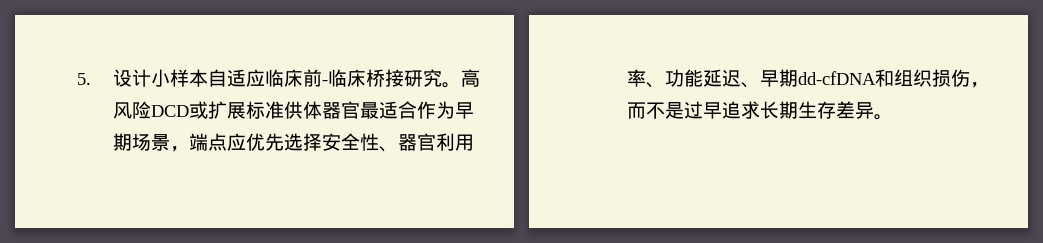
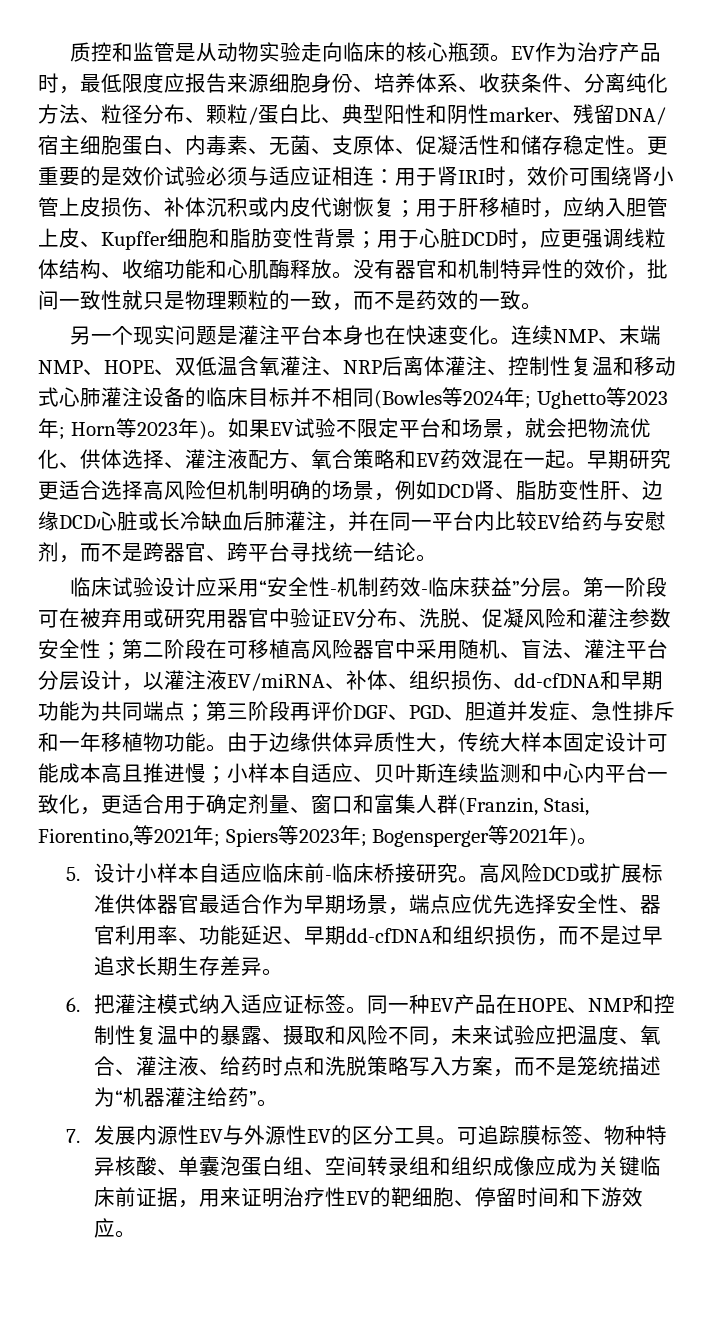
+ 质控和监管是从动物实验走向临床的核心瓶颈。EV作为治疗产品时，最低限度应报告来源细胞身份、培养体系、收获条件、分离纯化方法、粒径分布、颗粒/蛋白比、典型阳性和阴性marker、残留DNA/宿主细胞蛋白、内毒素、无菌、支原体、促凝活性和储存稳定性。更重要的是效价试验必须与适应证相连：用于肾IRI时，效价可围绕肾小管上皮损伤、补体沉积或内皮代谢恢复；用于肝移植时，应纳入胆管上皮、Kupffer细胞和脂肪变性背景；用于心脏DCD时，应更强调线粒体结构、收缩功能和心肌酶释放。没有器官和机制特异性的效价，批间一致性就只是物理颗粒的一致，而不是药效的一致。
+ 另一个现实问题是灌注平台本身也在快速变化。连续NMP、末端NMP、HOPE、双低温含氧灌注、NRP后离体灌注、控制性复温和移动式心肺灌注设备的临床目标并不相同(Bowles等2024年; Ughetto等2023年; Horn等2023年)。如果EV试验不限定平台和场景，就会把物流优化、供体选择、灌注液配方、氧合策略和EV药效混在一起。早期研究更适合选择高风险但机制明确的场景，例如DCD肾、脂肪变性肝、边缘DCD心脏或长冷缺血后肺灌注，并在同一平台内比较EV给药与安慰剂，而不是跨器官、跨平台寻找统一结论。
+ 临床试验设计应采用“安全性-机制药效-临床获益”分层。第一阶段可在被弃用或研究用器官中验证EV分布、洗脱、促凝风险和灌注参数安全性；第二阶段在可移植高风险器官中采用随机、盲法、灌注平台分层设计，以灌注液EV/miRNA、补体、组织损伤、dd-cfDNA和早期功能为共同端点；第三阶段再评价DGF、PGD、胆道并发症、急性排斥和一年移植物功能。由于边缘供体异质性大，传统大样本固定设计可能成本高且推进慢；小样本自适应、贝叶斯连续监测和中心内平台一致化，更适合用于确定剂量、窗口和富集人群(Franzin, Stasi, Fiorentino,等2021年; Spiers等2023年; Bogensperger等2021年)。
+ 6.把灌注模式纳入适应证标签。同一种EV产品在HOPE、NMP和控制性复温中的暴露、摄取和风险不同，未来试验应把温度、氧合、灌注液、给药时点和洗脱策略写入方案，而不是笼统描述为“机器灌注给药”。
+ 7.发展内源性EV与外源性EV的区分工具。可追踪膜标签、物种特异核酸、单囊泡蛋白组、空间转录组和组织成像应成为关键临床前证据，用来证明治疗性EV的靶细胞、停留时间和下游效应。

